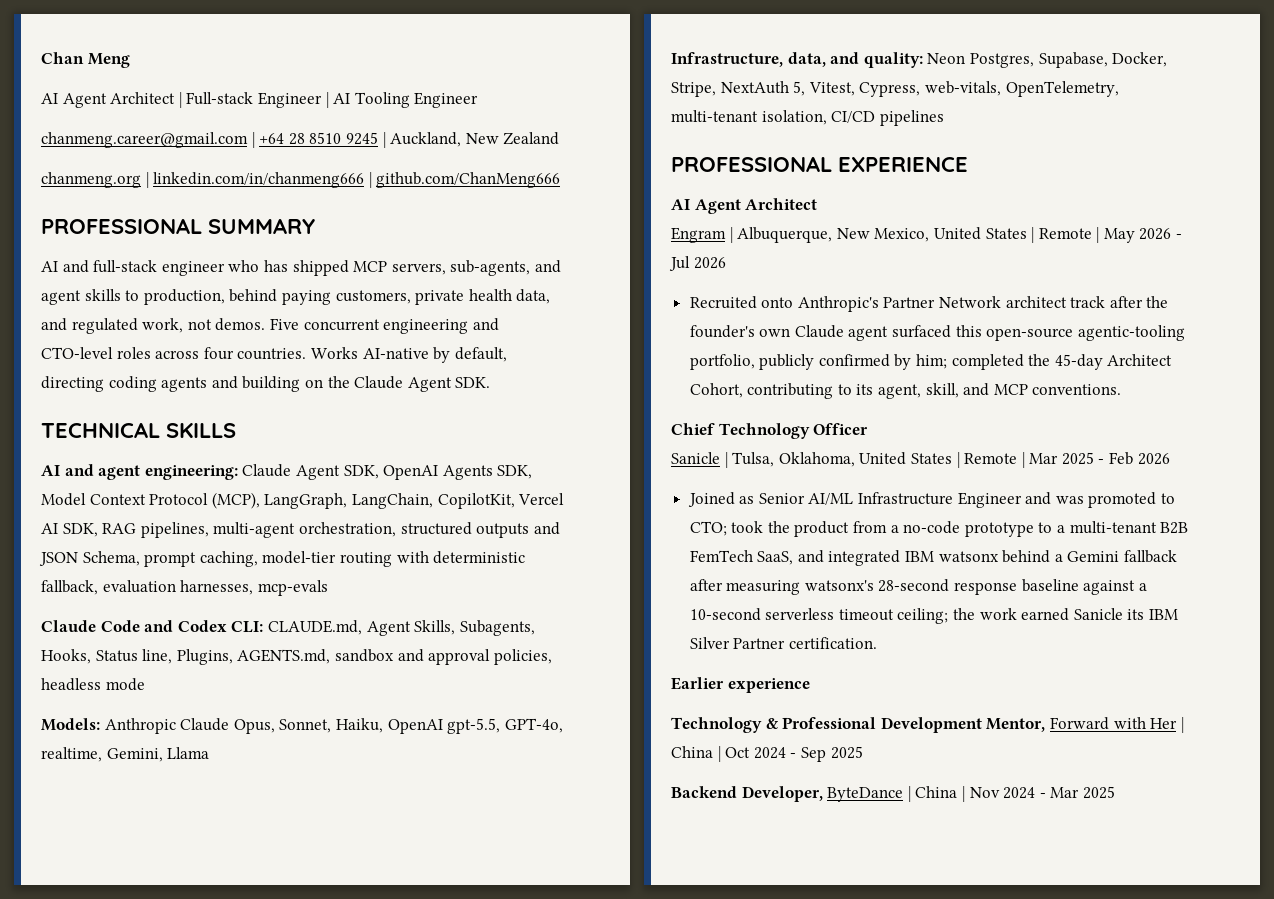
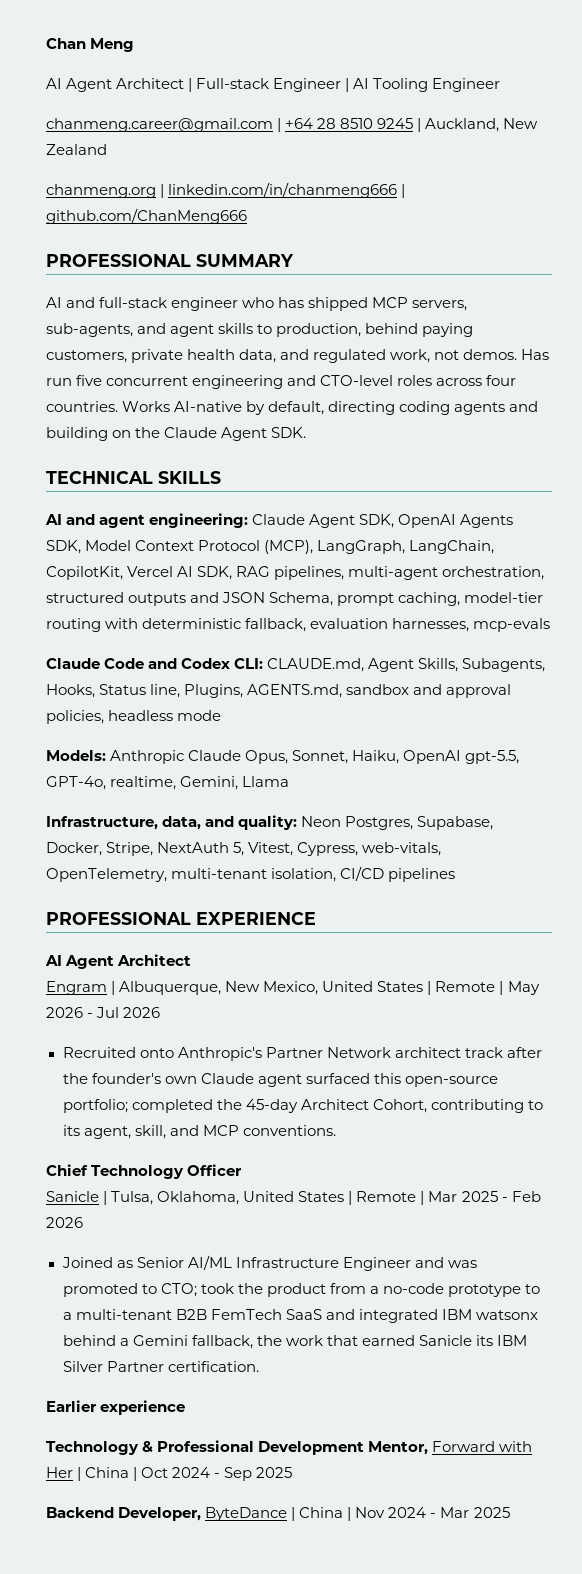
- Five concurrent engineering and CTO-level roles across four countries.
+ Has run five concurrent engineering and CTO-level roles across four countries.
- Recruited onto Anthropic's Partner Network architect track after the founder's own Claude agent surfaced this open-source agentic-tooling portfolio, publicly confirmed by him; completed the 45-day Architect Cohort, contributing to its agent, skill, and MCP conventions.
+ Recruited onto Anthropic's Partner Network architect track after the founder's own Claude agent surfaced this open-source portfolio; completed the 45-day Architect Cohort, contributing to its agent, skill, and MCP conventions.
- Joined as Senior AI/ML Infrastructure Engineer and was promoted to CTO; took the product from a no-code prototype to a multi-tenant B2B FemTech SaaS, and integrated IBM watsonx behind a Gemini fallback after measuring watsonx's 28-second response baseline against a 10-second serverless timeout ceiling; the work earned Sanicle its IBM Silver Partner certification.
+ Joined as Senior AI/ML Infrastructure Engineer and was promoted to CTO; took the product from a no-code prototype to a multi-tenant B2B FemTech SaaS and integrated IBM watsonx behind a Gemini fallback, the work that earned Sanicle its IBM Silver Partner certification.

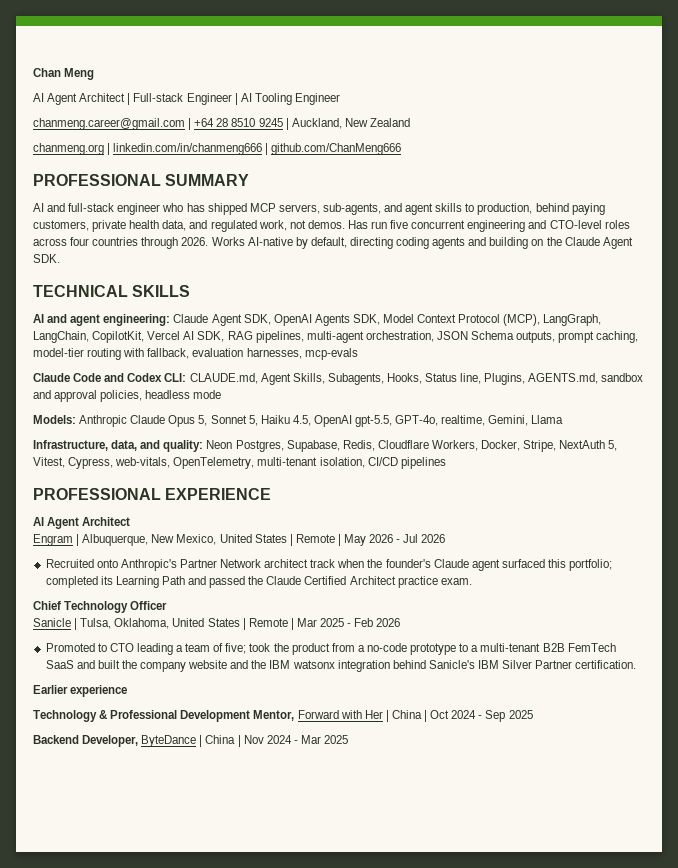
- Has run five concurrent engineering and CTO-level roles across four countries.
+ Has run five concurrent engineering and CTO-level roles across four countries through 2026.
- AI and agent engineering: Claude Agent SDK, OpenAI Agents SDK, Model Context Protocol (MCP), LangGraph, LangChain, CopilotKit, Vercel AI SDK, RAG pipelines, multi-agent orchestration, structured outputs and JSON Schema, prompt caching, model-tier routing with deterministic fallback, evaluation harnesses, mcp-evals
+ AI and agent engineering: Claude Agent SDK, OpenAI Agents SDK, Model Context Protocol (MCP), LangGraph, LangChain, CopilotKit, Vercel AI SDK, RAG pipelines, multi-agent orchestration, JSON Schema outputs, prompt caching, model-tier routing with fallback, evaluation harnesses, mcp-evals
- Models: Anthropic Claude Opus, Sonnet, Haiku, OpenAI gpt-5.5, GPT-4o, realtime, Gemini, Llama
+ Models: Anthropic Claude Opus 5, Sonnet 5, Haiku 4.5, OpenAI gpt-5.5, GPT-4o, realtime, Gemini, Llama
- Infrastructure, data, and quality: Neon Postgres, Supabase, Docker, Stripe, NextAuth 5, Vitest, Cypress, web-vitals, OpenTelemetry, multi-tenant isolation, CI/CD pipelines
+ Infrastructure, data, and quality: Neon Postgres, Supabase, Redis, Cloudflare Workers, Docker, Stripe, NextAuth 5, Vitest, Cypress, web-vitals, OpenTelemetry, multi-tenant isolation, CI/CD pipelines
- Recruited onto Anthropic's Partner Network architect track after the founder's own Claude agent surfaced this open-source portfolio; completed the 45-day Architect Cohort, contributing to its agent, skill, and MCP conventions.
+ Recruited onto Anthropic's Partner Network architect track when the founder's Claude agent surfaced this portfolio; completed its Learning Path and passed the Claude Certified Architect practice exam.
- Joined as Senior AI/ML Infrastructure Engineer and was promoted to CTO; took the product from a no-code prototype to a multi-tenant B2B FemTech SaaS and integrated IBM watsonx behind a Gemini fallback, the work that earned Sanicle its IBM Silver Partner certification.
+ Promoted to CTO leading a team of five; took the product from a no-code prototype to a multi-tenant B2B FemTech SaaS and built the company website and the IBM watsonx integration behind Sanicle's IBM Silver Partner certification.

